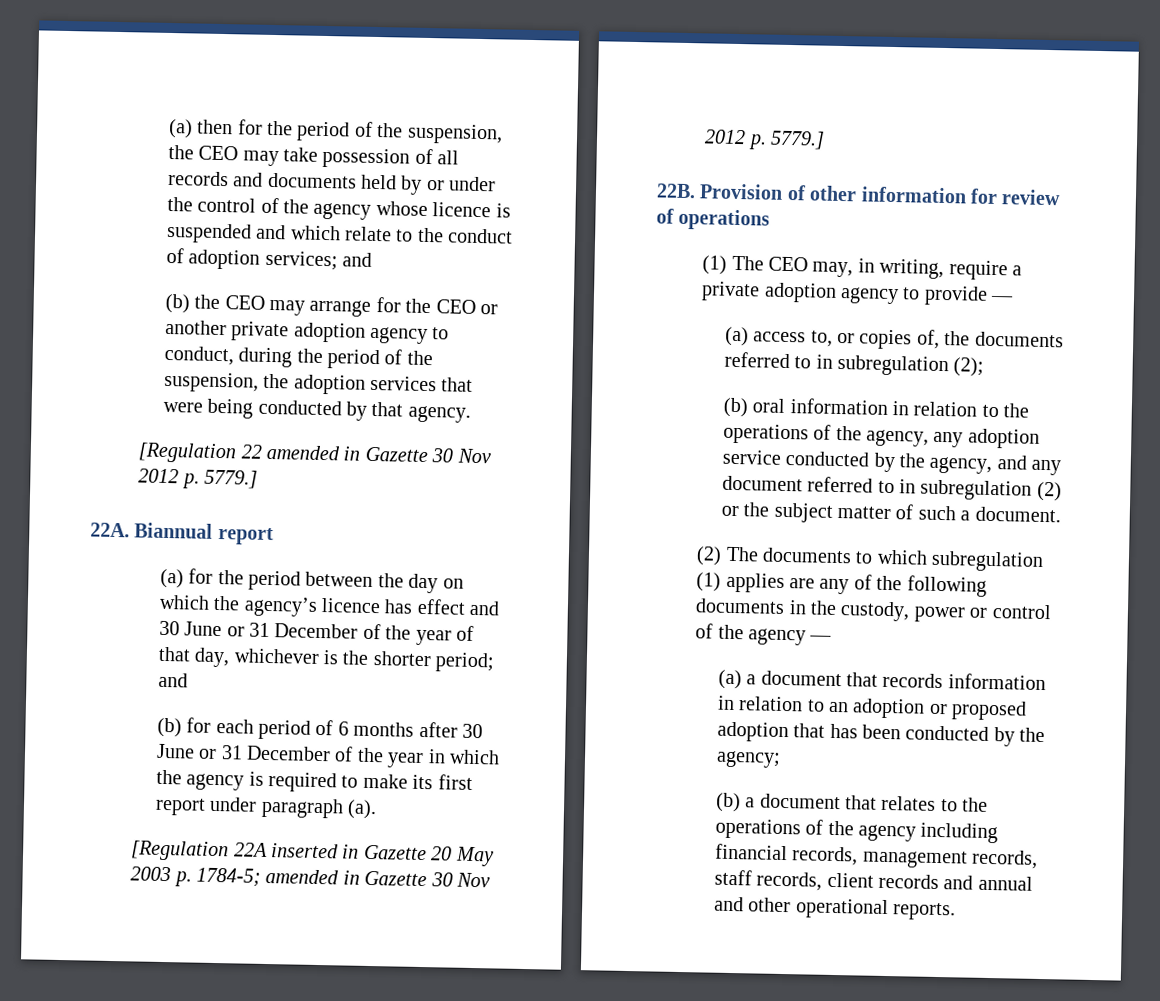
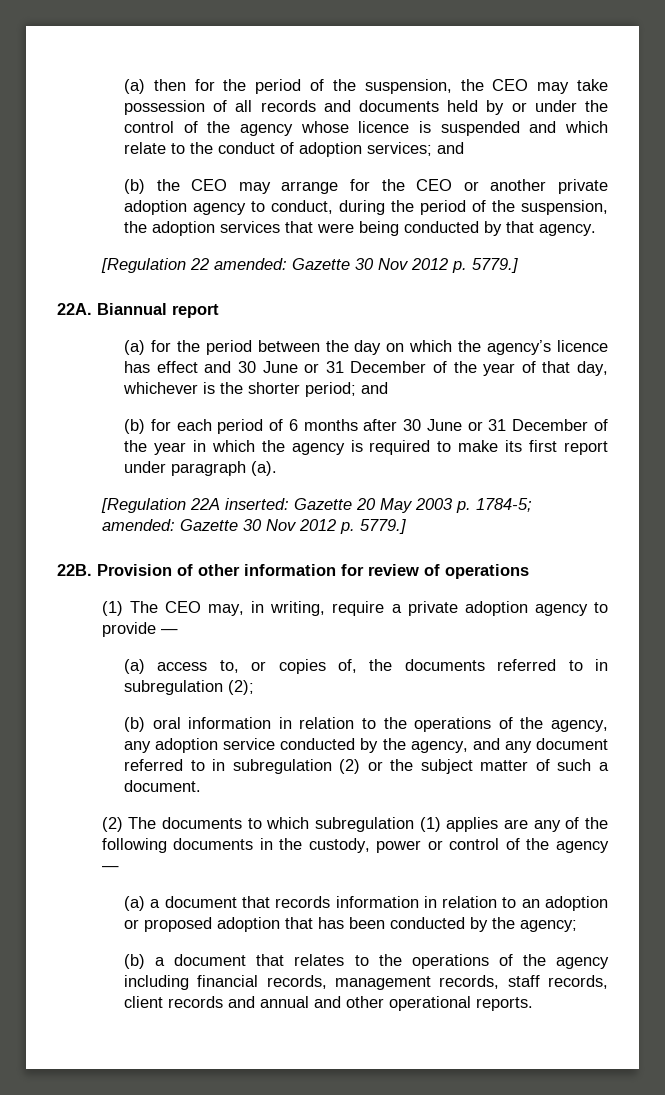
- [Regulation 22 amended in Gazette 30 Nov 2012 p. 5779.]
+ [Regulation 22 amended: Gazette 30 Nov 2012 p. 5779.]
- [Regulation 22A inserted in Gazette 20 May 2003 p. 1784-5; amended in Gazette 30 Nov 2012 p. 5779.]
+ [Regulation 22A inserted: Gazette 20 May 2003 p. 1784-5; amended: Gazette 30 Nov 2012 p. 5779.]

